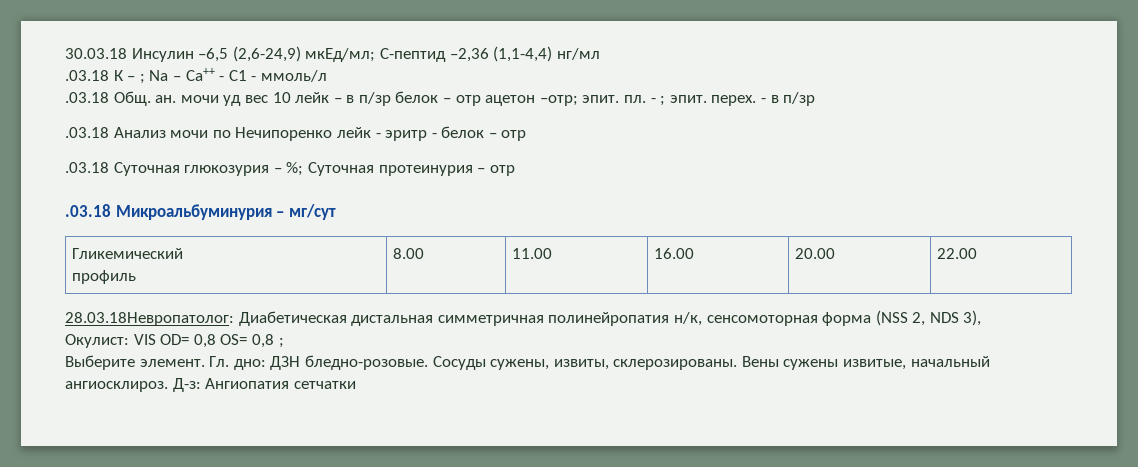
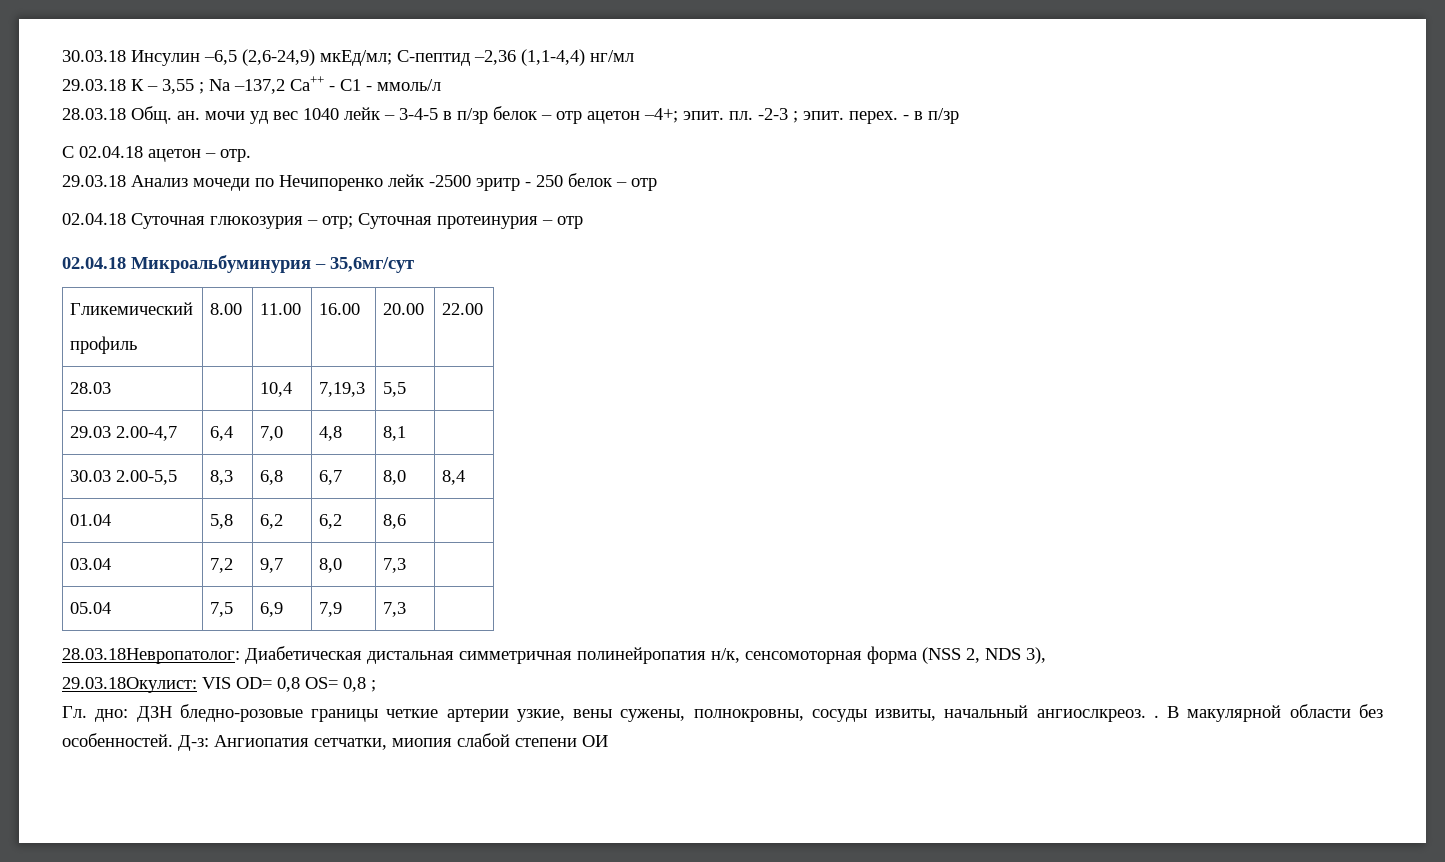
- .03.18 К – ; Nа – Са++ - С1 - ммоль/л
+ 29.03.18 К – 3,55 ; Nа –137,2 Са++ - С1 - ммоль/л
- .03.18 Общ. ан. мочи уд вес 10 лейк – в п/зр белок – отр ацетон –отр; эпит. пл.
+ 28.03.18 Общ. ан. мочи уд вес 1040 лейк – 3-4-5 в п/зр белок – отр ацетон –4+; эпит. пл.
- - ; эпит. перех.
+ -2-3 ; эпит. перех.
- .03.18 Анализ мочи по Нечипоренко лейк - эритр - белок – отр
+ С 02.04.18 ацетон – отр.
+ 29.03.18 Анализ мочеди по Нечипоренко лейк -2500 эритр - 250 белок – отр
- .03.18 Суточная глюкозурия – %; Суточная протеинурия – отр
+ 02.04.18 Суточная глюкозурия – отр; Суточная протеинурия – отр
- .03.18 Микроальбуминурия – мг/сут
+ 02.04.18 Микроальбуминурия – 35,6мг/сут
+ 28.03 | | 10,4 | 7,19,3 | 5,5 |
+ 29.03 2.00-4,7 | 6,4 | 7,0 | 4,8 | 8,1 |
+ 30.03 2.00-5,5 | 8,3 | 6,8 | 6,7 | 8,0 | 8,4
+ 01.04 | 5,8 | 6,2 | 6,2 | 8,6 |
+ 03.04 | 7,2 | 9,7 | 8,0 | 7,3 |
+ 05.04 | 7,5 | 6,9 | 7,9 | 7,3 |
- Окулист: VIS OD= 0,8 OS= 0,8 ;
+ 29.03.18Окулист: VIS OD= 0,8 OS= 0,8 ;
- Выберите элемент. Гл. дно: ДЗН бледно-розовые. Сосуды сужены, извиты, склерозированы. Вены сужены извитые, начальный ангиосклироз. Д-з: Ангиопатия сетчатки
+ Гл. дно: ДЗН бледно-розовые границы четкие артерии узкие, вены сужены, полнокровны, сосуды извиты, начальный ангиослкреоз. . В макулярной области без особенностей. Д-з: Ангиопатия сетчатки, миопия слабой степени ОИ

